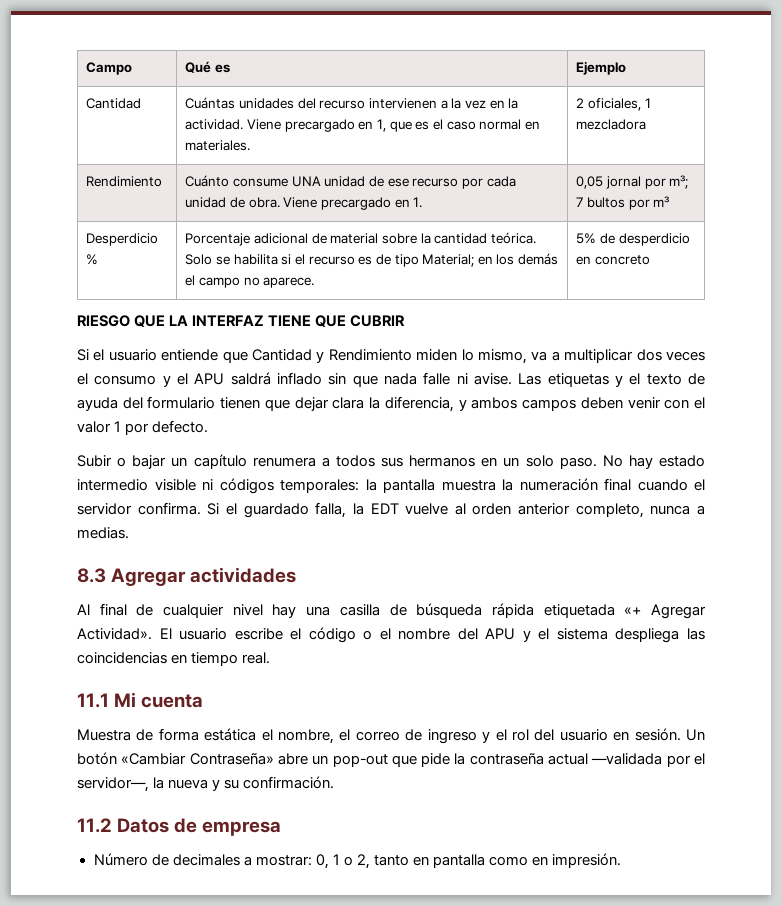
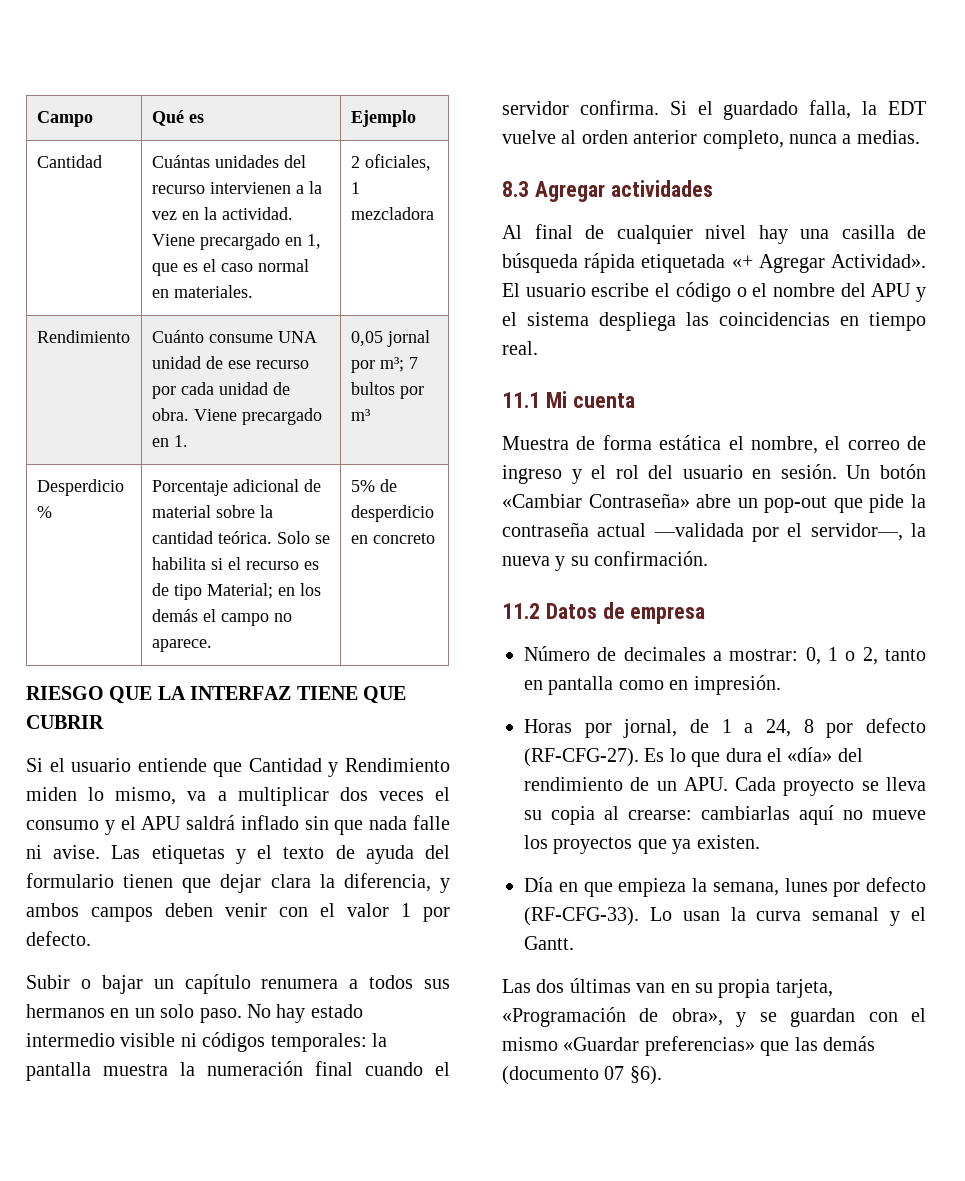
+ Horas por jornal, de 1 a 24, 8 por defecto (RF-CFG-27). Es lo que dura el «día» del rendimiento de un APU. Cada proyecto se lleva su copia al crearse: cambiarlas aquí no mueve los proyectos que ya existen.
+ Día en que empieza la semana, lunes por defecto (RF-CFG-33). Lo usan la curva semanal y el Gantt.
+ Las dos últimas van en su propia tarjeta, «Programación de obra», y se guardan con el mismo «Guardar preferencias» que las demás (documento 07 §6).

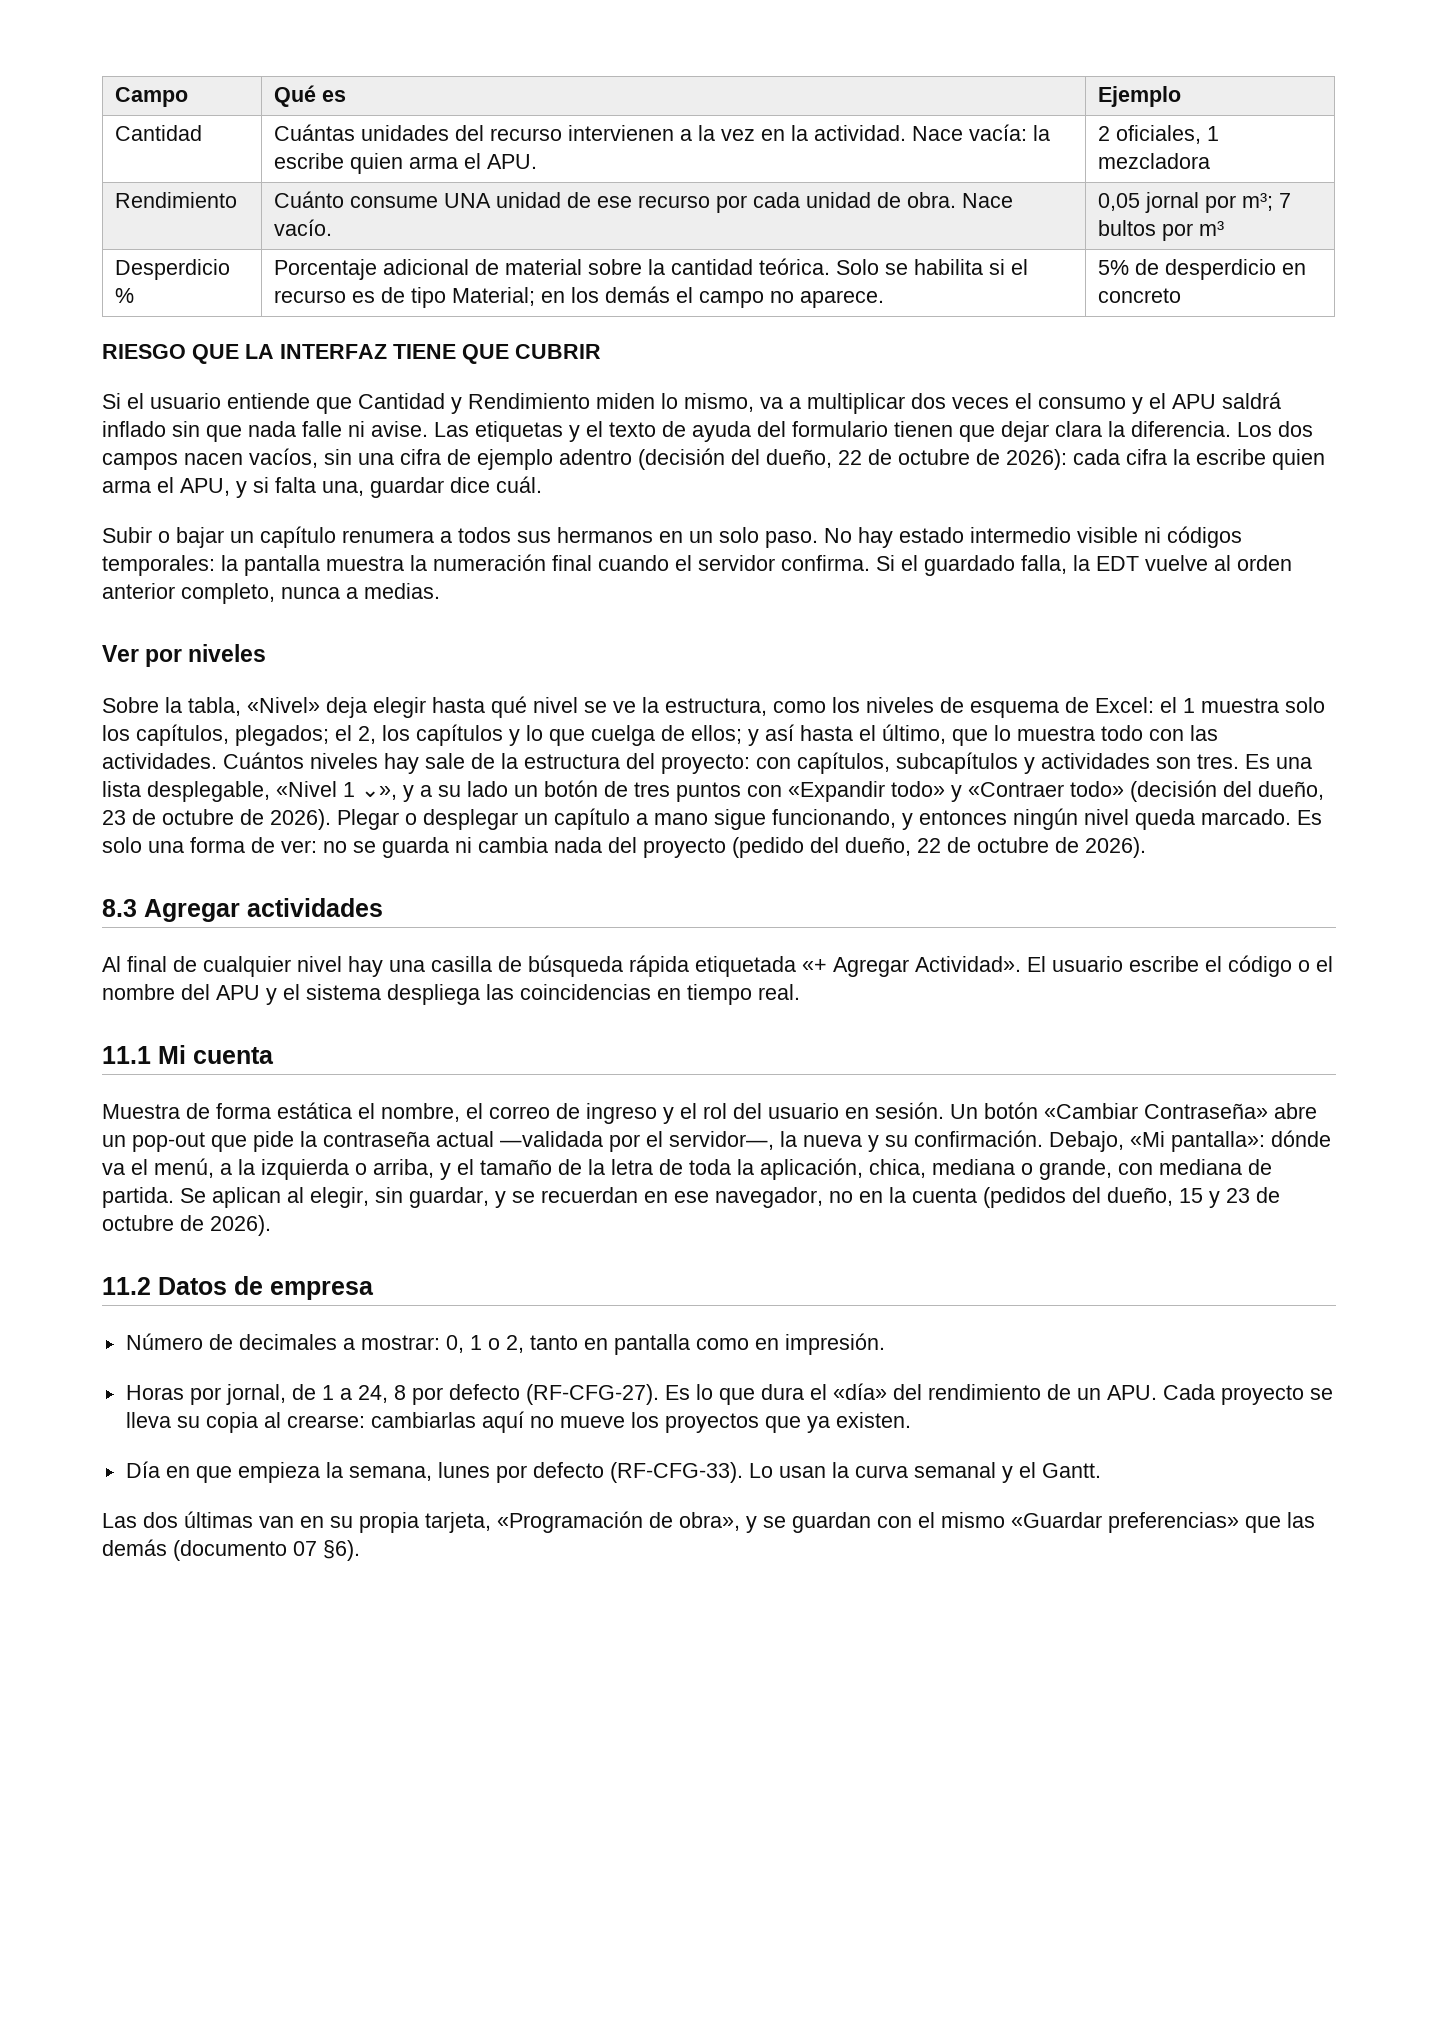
- Cantidad | Cuántas unidades del recurso intervienen a la vez en la actividad. Viene precargado en 1, que es el caso normal en materiales. | 2 oficiales, 1 mezcladora
+ Cantidad | Cuántas unidades del recurso intervienen a la vez en la actividad. Nace vacía: la escribe quien arma el APU. | 2 oficiales, 1 mezcladora
- Rendimiento | Cuánto consume UNA unidad de ese recurso por cada unidad de obra. Viene precargado en 1. | 0,05 jornal por m³; 7 bultos por m³
+ Rendimiento | Cuánto consume UNA unidad de ese recurso por cada unidad de obra. Nace vacío. | 0,05 jornal por m³; 7 bultos por m³
- Las etiquetas y el texto de ayuda del formulario tienen que dejar clara la diferencia, y ambos campos deben venir con el valor 1 por defecto.
+ Las etiquetas y el texto de ayuda del formulario tienen que dejar clara la diferencia. Los dos campos nacen vacíos, sin una cifra de ejemplo adentro (decisión del dueño, 22 de octubre de 2026): cada cifra la escribe quien arma el APU, y si falta una, guardar dice cuál.
+ Ver por niveles
+ Sobre la tabla, «Nivel» deja elegir hasta qué nivel se ve la estructura, como los niveles de esquema de Excel: el 1 muestra solo los capítulos, plegados; el 2, los capítulos y lo que cuelga de ellos; y así hasta el último, que lo muestra todo con las actividades. Cuántos niveles hay sale de la estructura del proyecto: con capítulos, subcapítulos y actividades son tres. Es una lista desplegable, «Nivel 1 ⌄», y a su lado un botón de tres puntos con «Expandir todo» y «Contraer todo» (decisión del dueño, 23 de octubre de 2026). Plegar o desplegar un capítulo a mano sigue funcionando, y entonces ningún nivel queda marcado. Es solo una forma de ver: no se guarda ni cambia nada del proyecto (pedido del dueño, 22 de octubre de 2026).
+ Debajo, «Mi pantalla»: dónde va el menú, a la izquierda o arriba, y el tamaño de la letra de toda la aplicación, chica, mediana o grande, con mediana de partida. Se aplican al elegir, sin guardar, y se recuerdan en ese navegador, no en la cuenta (pedidos del dueño, 15 y 23 de octubre de 2026).

